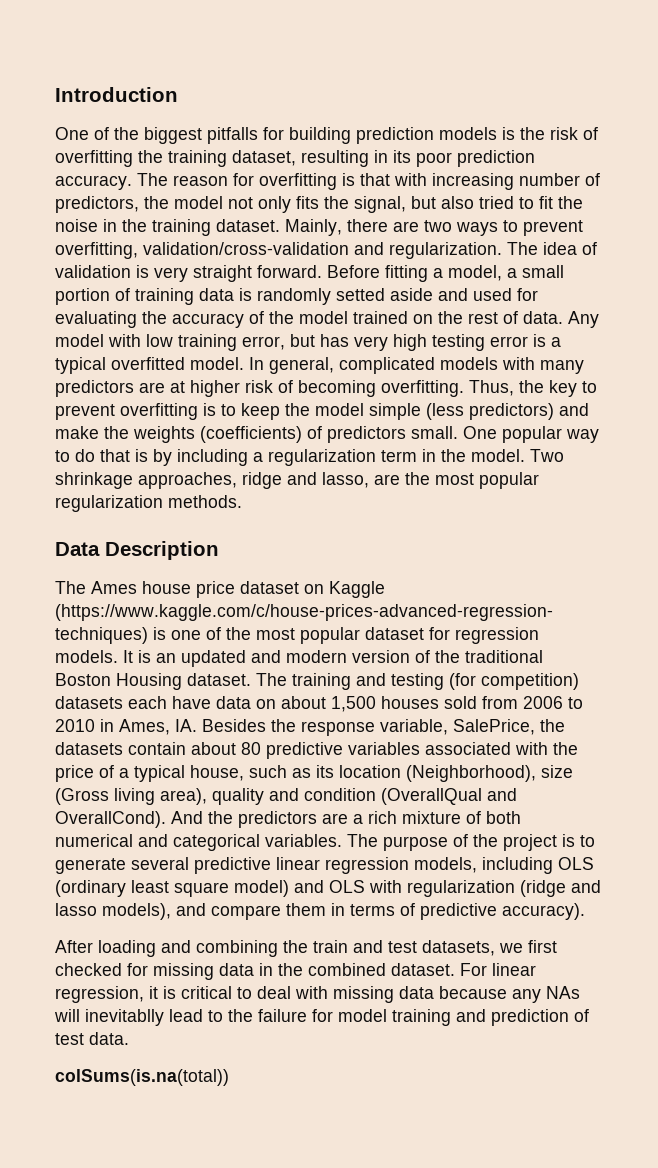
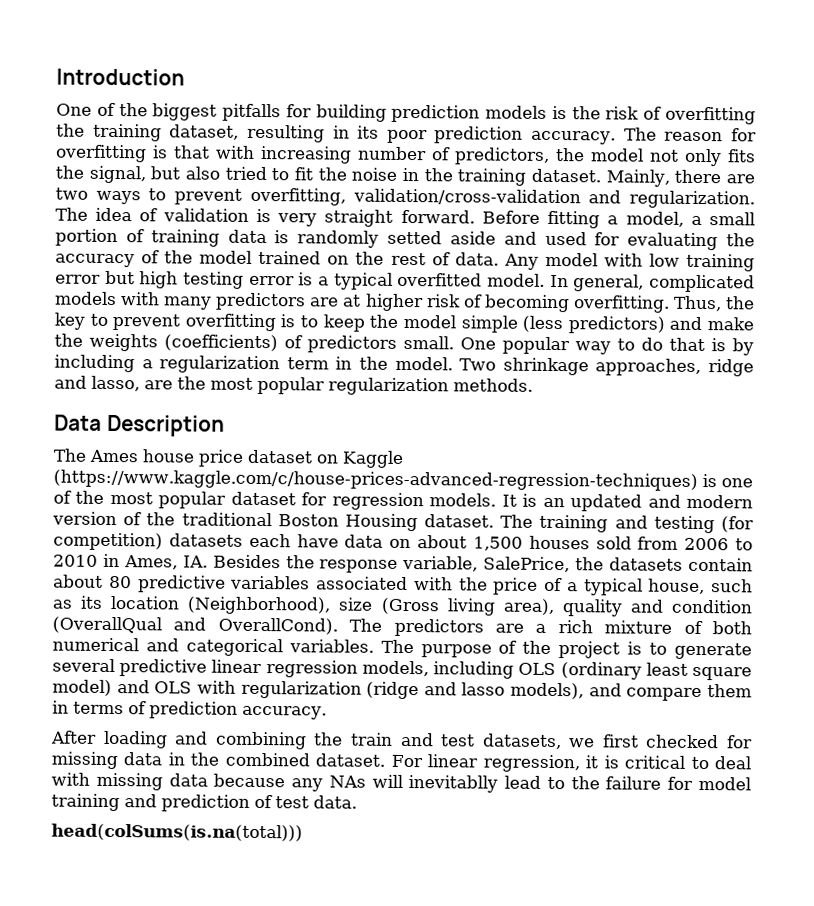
- Any model with low training error, but has very high testing error is a typical overfitted model.
+ Any model with low training error but high testing error is a typical overfitted model.
- And the predictors are a rich mixture of both numerical and categorical variables.
+ The predictors are a rich mixture of both numerical and categorical variables.
- The purpose of the project is to generate several predictive linear regression models, including OLS (ordinary least square model) and OLS with regularization (ridge and lasso models), and compare them in terms of predictive accuracy).
+ The purpose of the project is to generate several predictive linear regression models, including OLS (ordinary least square model) and OLS with regularization (ridge and lasso models), and compare them in terms of prediction accuracy.
- colSums(is.na(total))
+ head(colSums(is.na(total)))

